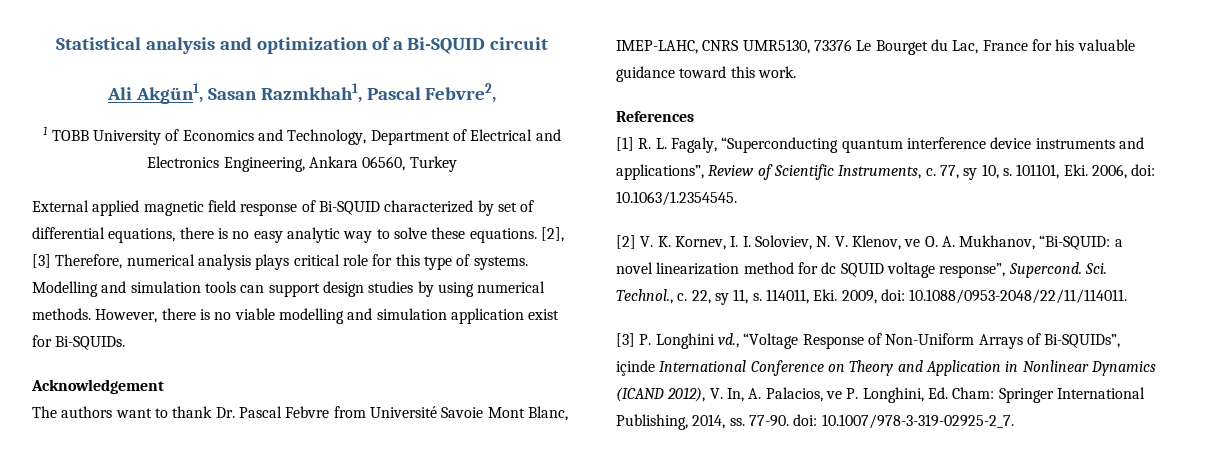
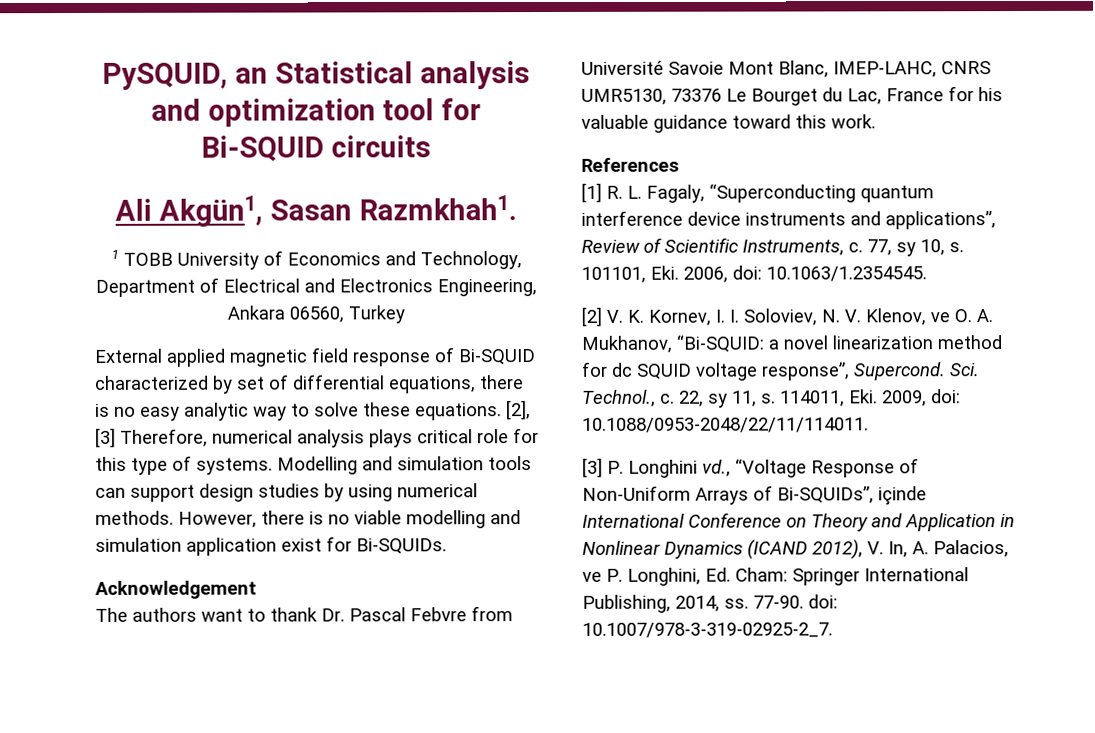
- Statistical analysis and optimization of a Bi-SQUID circuit
+ PySQUID, an Statistical analysis and optimization tool for Bi-SQUID circuits
- Ali Akgün1, Sasan Razmkhah1, Pascal Febvre2,
+ Ali Akgün1, Sasan Razmkhah1.

